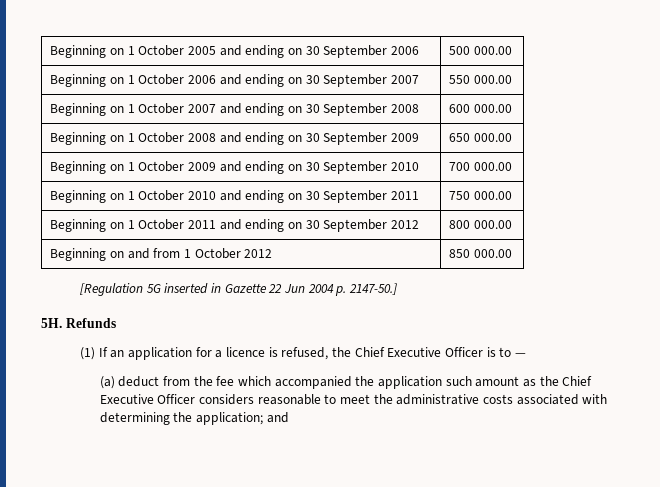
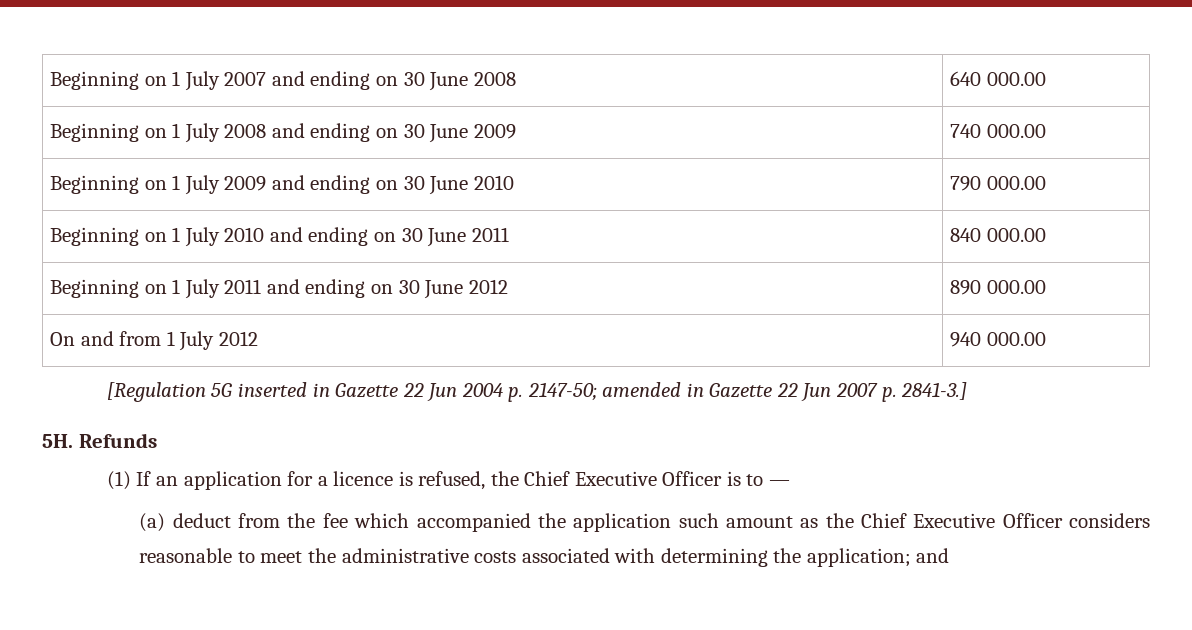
- Beginning on 1 October 2005 and ending on 30 September 2006 | 500 000.00
- Beginning on 1 October 2006 and ending on 30 September 2007 | 550 000.00
- Beginning on 1 October 2007 and ending on 30 September 2008 | 600 000.00
- Beginning on 1 October 2008 and ending on 30 September 2009 | 650 000.00
- Beginning on 1 October 2009 and ending on 30 September 2010 | 700 000.00
- Beginning on 1 October 2010 and ending on 30 September 2011 | 750 000.00
- Beginning on 1 October 2011 and ending on 30 September 2012 | 800 000.00
- Beginning on and from 1 October 2012 | 850 000.00
+ Beginning on 1 July 2007 and ending on 30 June 2008 | 640 000.00
+ Beginning on 1 July 2008 and ending on 30 June 2009 | 740 000.00
+ Beginning on 1 July 2009 and ending on 30 June 2010 | 790 000.00
+ Beginning on 1 July 2010 and ending on 30 June 2011 | 840 000.00
+ Beginning on 1 July 2011 and ending on 30 June 2012 | 890 000.00
+ On and from 1 July 2012 | 940 000.00
- [Regulation 5G inserted in Gazette 22 Jun 2004 p. 2147-50.]
+ [Regulation 5G inserted in Gazette 22 Jun 2004 p. 2147-50; amended in Gazette 22 Jun 2007 p. 2841-3.]

